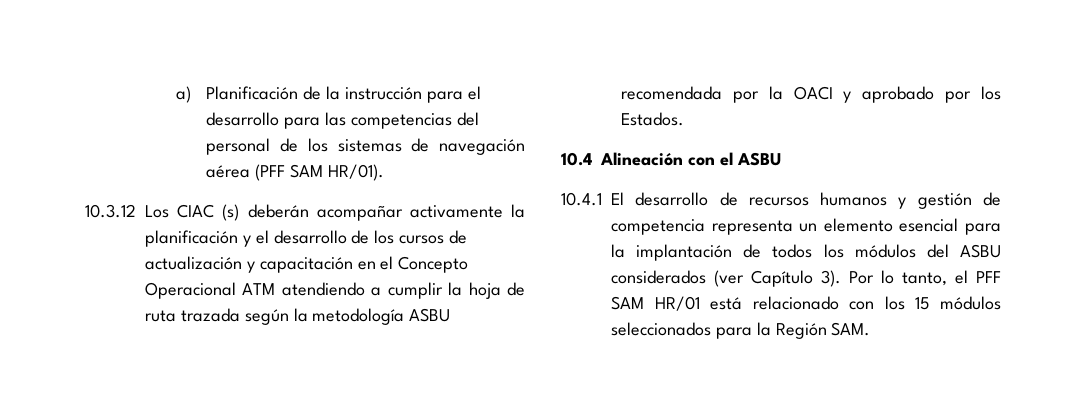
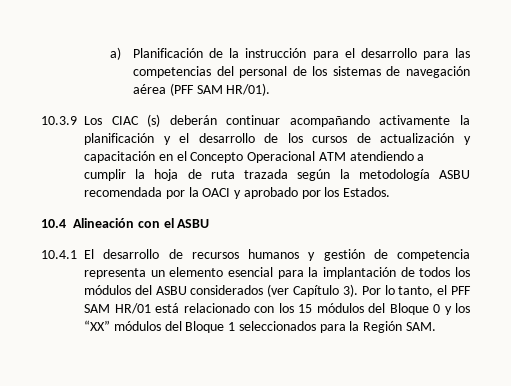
- 10.3.12 Los CIAC (s) deberán acompañar activamente la planificación y el desarrollo de los cursos de actualización y capacitación en el Concepto Operacional ATM atendiendo a cumplir la hoja de ruta trazada según la metodología ASBU recomendada por la OACI y aprobado por los Estados.
+ 10.3.9 Los CIAC (s) deberán continuar acompañando activamente la planificación y el desarrollo de los cursos de actualización y capacitación en el Concepto Operacional ATM atendiendo a cumplir la hoja de ruta trazada según la metodología ASBU recomendada por la OACI y aprobado por los Estados.
- Por lo tanto, el PFF SAM HR/01 está relacionado con los 15 módulos seleccionados para la Región SAM.
+ Por lo tanto, el PFF SAM HR/01 está relacionado con los 15 módulos del Bloque 0 y los “XX” módulos del Bloque 1 seleccionados para la Región SAM.

